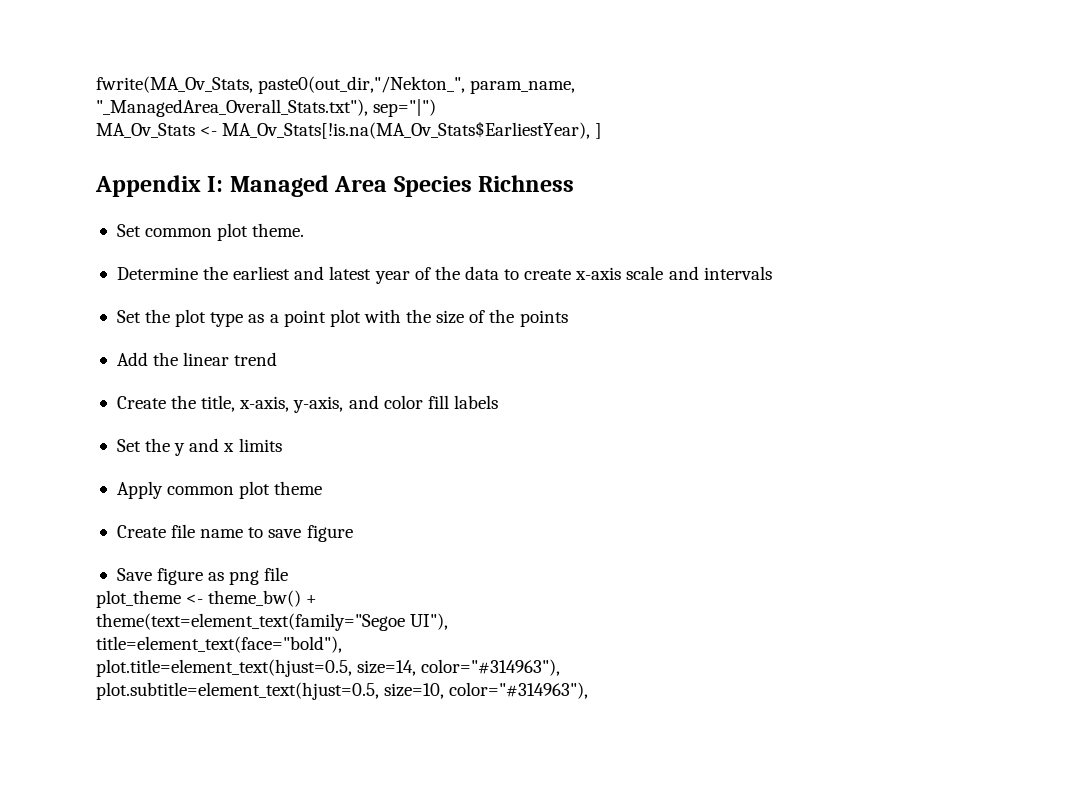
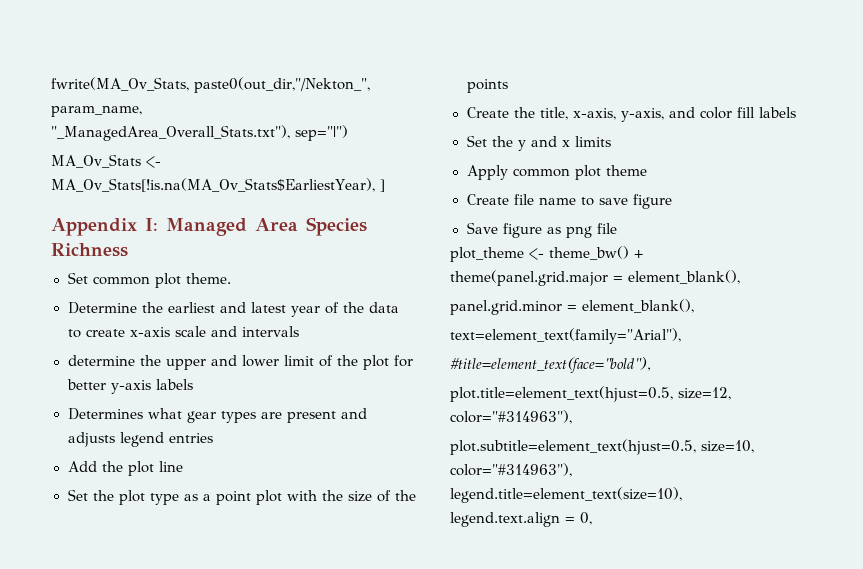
+ determine the upper and lower limit of the plot for better y-axis labels
+ Determines what gear types are present and adjusts legend entries
+ Add the plot line
- Add the linear trend
- theme(text=element_text(family="Segoe UI"),
- title=element_text(face="bold"),
+ theme(panel.grid.major = element_blank(),
+ panel.grid.minor = element_blank(),
+ text=element_text(family="Arial"),
+ #title=element_text(face="bold"),
- plot.title=element_text(hjust=0.5, size=14, color="#314963"),
+ plot.title=element_text(hjust=0.5, size=12, color="#314963"),
+ legend.title=element_text(size=10),
+ legend.text.align = 0,

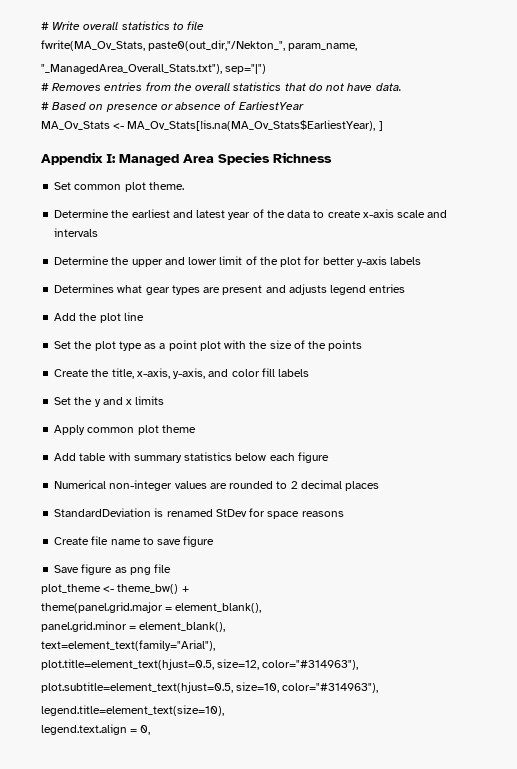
+ # Write overall statistics to file
+ # Removes entries from the overall statistics that do not have data.
+ # Based on presence or absence of EarliestYear
- determine the upper and lower limit of the plot for better y-axis labels
+ Determine the upper and lower limit of the plot for better y-axis labels
+ Add table with summary statistics below each figure
+ Numerical non-integer values are rounded to 2 decimal places
+ StandardDeviation is renamed StDev for space reasons
- #title=element_text(face="bold"),

